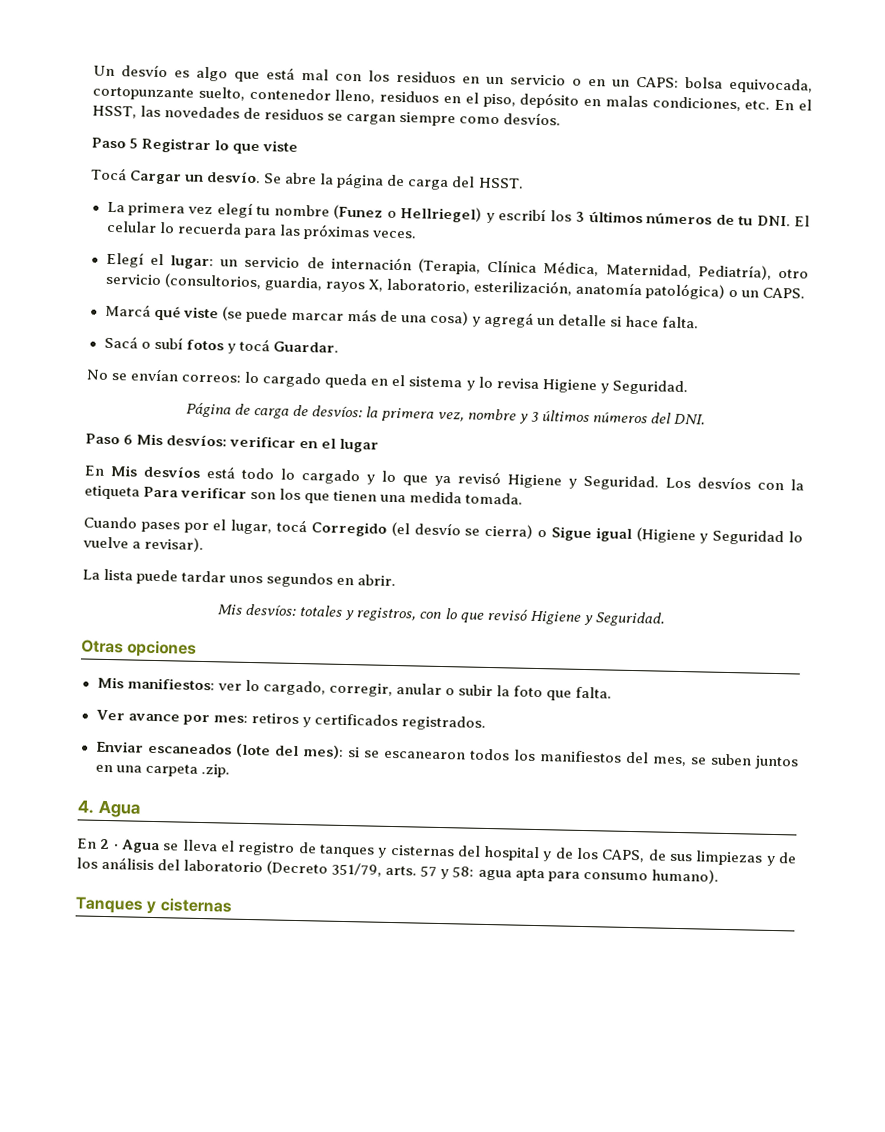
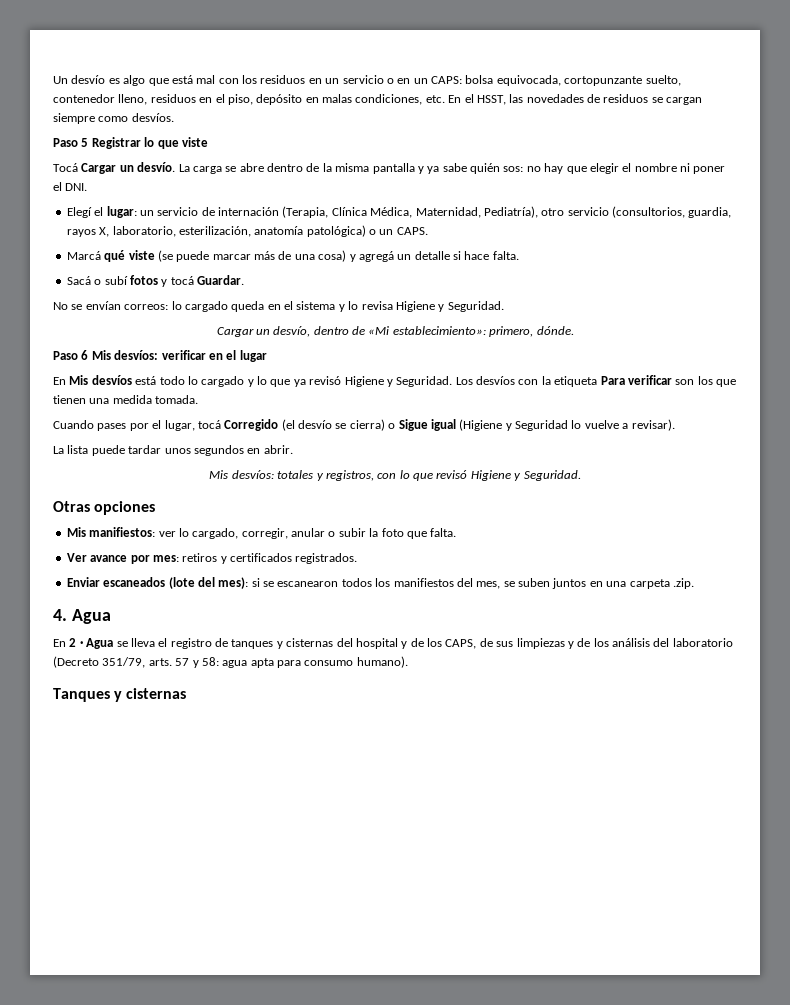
- Se abre la página de carga del HSST.
- La primera vez elegí tu nombre (Funez o Hellriegel) y escribí los 3 últimos números de tu DNI. El celular lo recuerda para las próximas veces.
+ La carga se abre dentro de la misma pantalla y ya sabe quién sos: no hay que elegir el nombre ni poner el DNI.
- Página de carga de desvíos: la primera vez, nombre y 3 últimos números del DNI.
+ Cargar un desvío, dentro de «Mi establecimiento»: primero, dónde.

